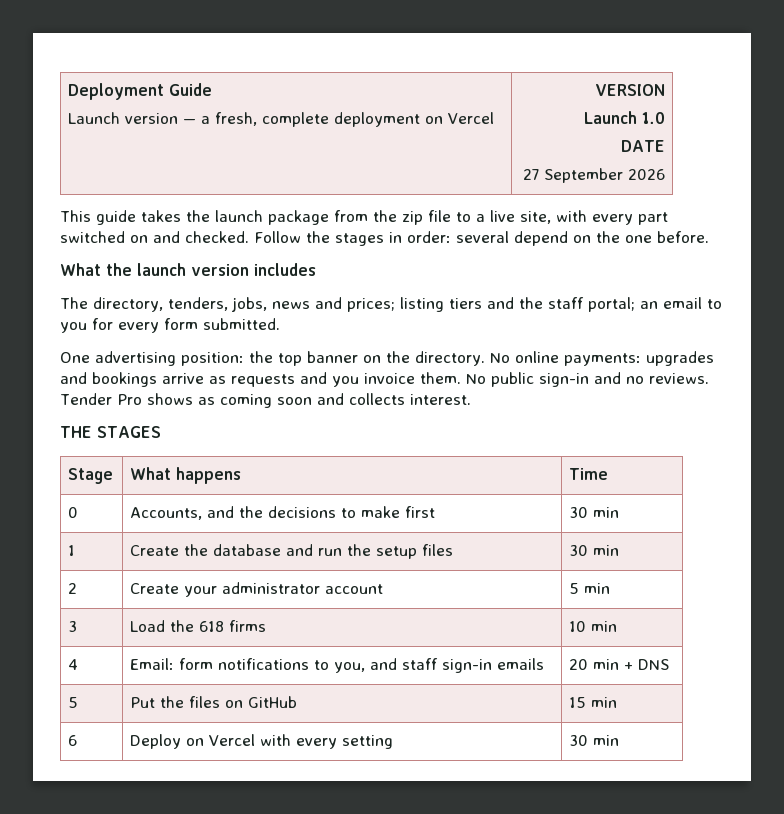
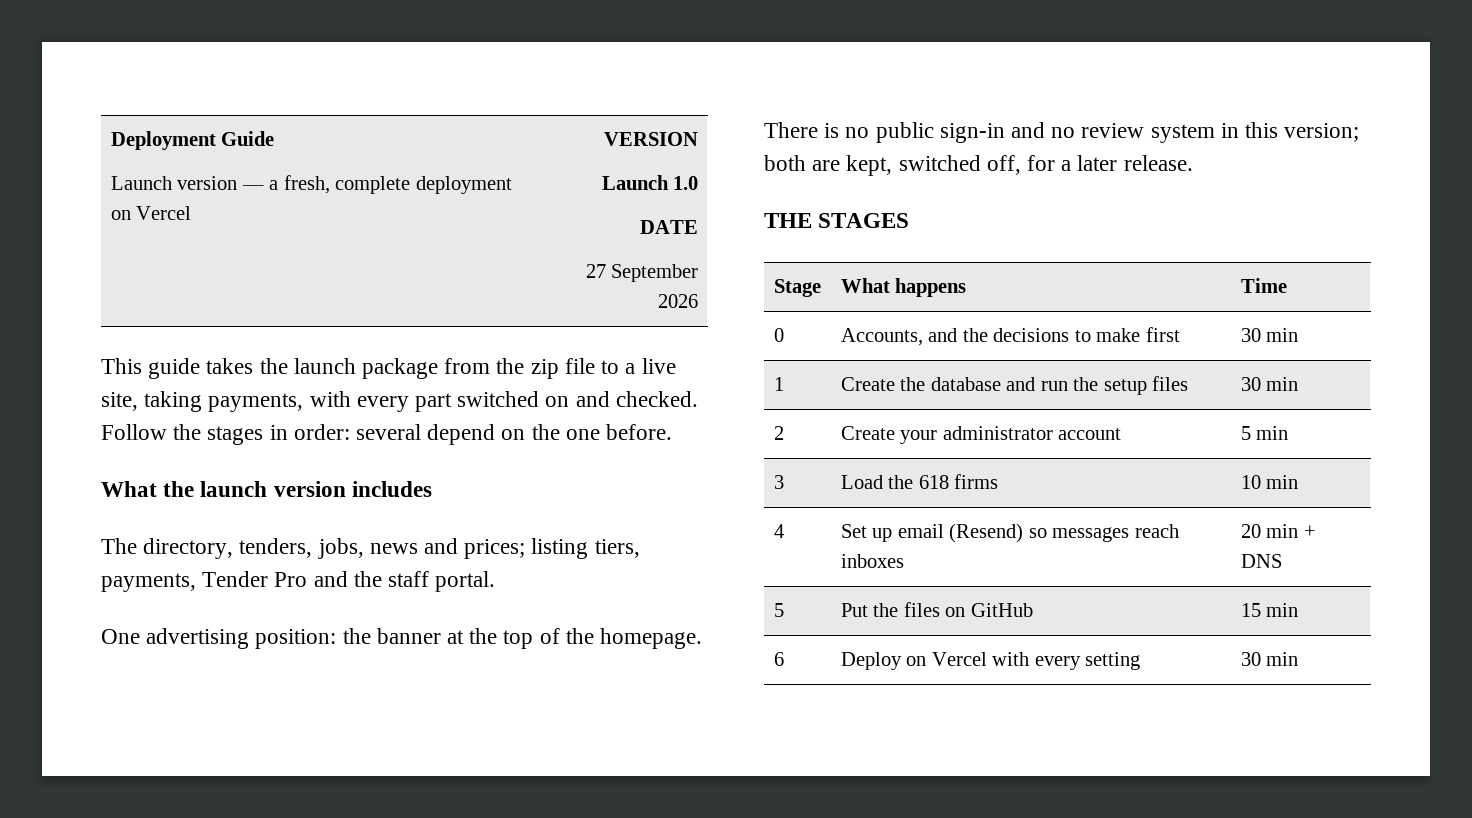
- This guide takes the launch package from the zip file to a live site, with every part switched on and checked.
+ This guide takes the launch package from the zip file to a live site, taking payments, with every part switched on and checked.
- The directory, tenders, jobs, news and prices; listing tiers and the staff portal; an email to you for every form submitted.
- One advertising position: the top banner on the directory. No online payments: upgrades and bookings arrive as requests and you invoice them. No public sign-in and no reviews. Tender Pro shows as coming soon and collects interest.
+ The directory, tenders, jobs, news and prices; listing tiers, payments, Tender Pro and the staff portal.
+ One advertising position: the banner at the top of the homepage. There is no public sign-in and no review system in this version; both are kept, switched off, for a later release.
- 4 | Email: form notifications to you, and staff sign-in emails | 20 min + DNS
+ 4 | Set up email (Resend) so messages reach inboxes | 20 min + DNS

